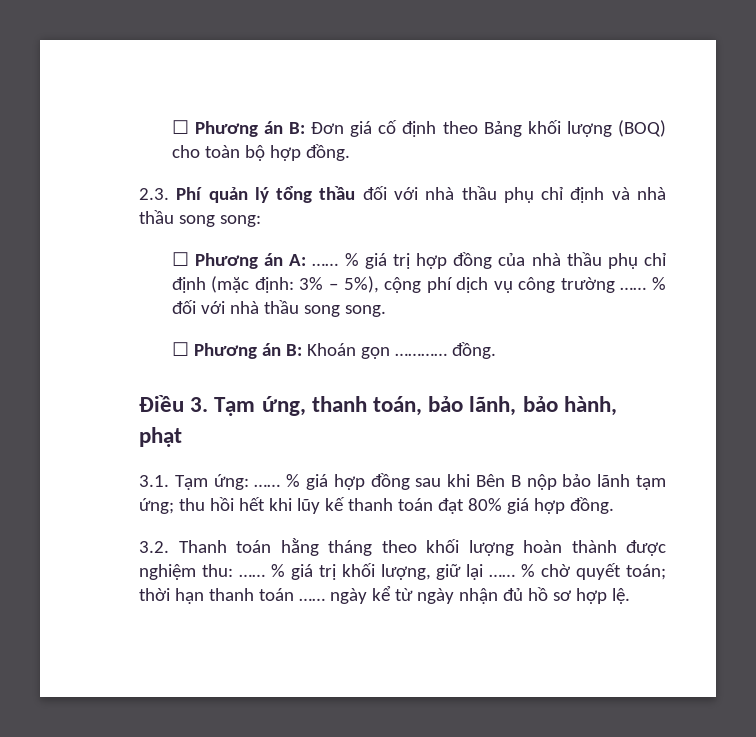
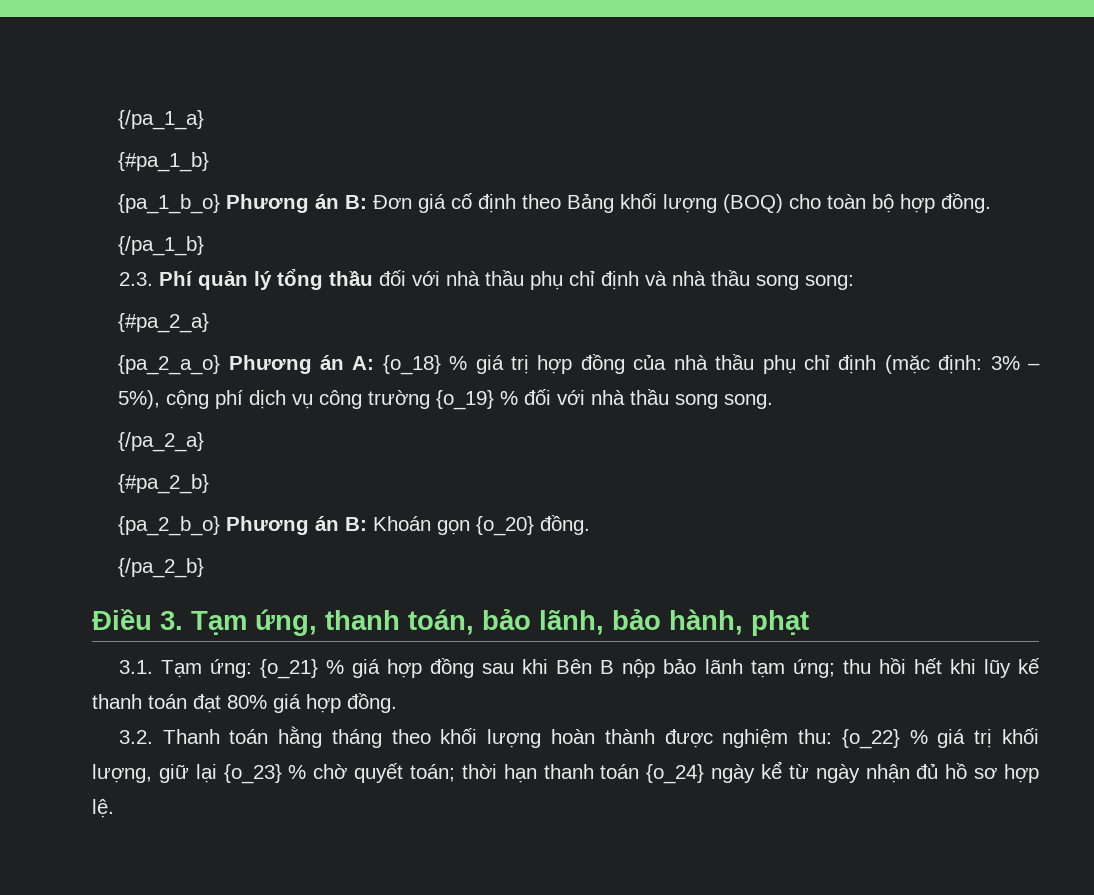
- ☐ Phương án B: Đơn giá cố định theo Bảng khối lượng (BOQ) cho toàn bộ hợp đồng.
+ {/pa_1_a}
+ {#pa_1_b}
+ {pa_1_b_o} Phương án B: Đơn giá cố định theo Bảng khối lượng (BOQ) cho toàn bộ hợp đồng.
+ {/pa_1_b}
- ☐ Phương án A: …… % giá trị hợp đồng của nhà thầu phụ chỉ định (mặc định: 3% – 5%), cộng phí dịch vụ công trường …… % đối với nhà thầu song song.
+ {#pa_2_a}
+ {pa_2_a_o} Phương án A: {o_18} % giá trị hợp đồng của nhà thầu phụ chỉ định (mặc định: 3% – 5%), cộng phí dịch vụ công trường {o_19} % đối với nhà thầu song song.
- ☐ Phương án B: Khoán gọn ………… đồng.
+ {/pa_2_a}
+ {#pa_2_b}
+ {pa_2_b_o} Phương án B: Khoán gọn {o_20} đồng.
+ {/pa_2_b}
- 3.1. Tạm ứng: …… % giá hợp đồng sau khi Bên B nộp bảo lãnh tạm ứng; thu hồi hết khi lũy kế thanh toán đạt 80% giá hợp đồng.
+ 3.1. Tạm ứng: {o_21} % giá hợp đồng sau khi Bên B nộp bảo lãnh tạm ứng; thu hồi hết khi lũy kế thanh toán đạt 80% giá hợp đồng.
- 3.2. Thanh toán hằng tháng theo khối lượng hoàn thành được nghiệm thu: …… % giá trị khối lượng, giữ lại …… % chờ quyết toán; thời hạn thanh toán …… ngày kể từ ngày nhận đủ hồ sơ hợp lệ.
+ 3.2. Thanh toán hằng tháng theo khối lượng hoàn thành được nghiệm thu: {o_22} % giá trị khối lượng, giữ lại {o_23} % chờ quyết toán; thời hạn thanh toán {o_24} ngày kể từ ngày nhận đủ hồ sơ hợp lệ.

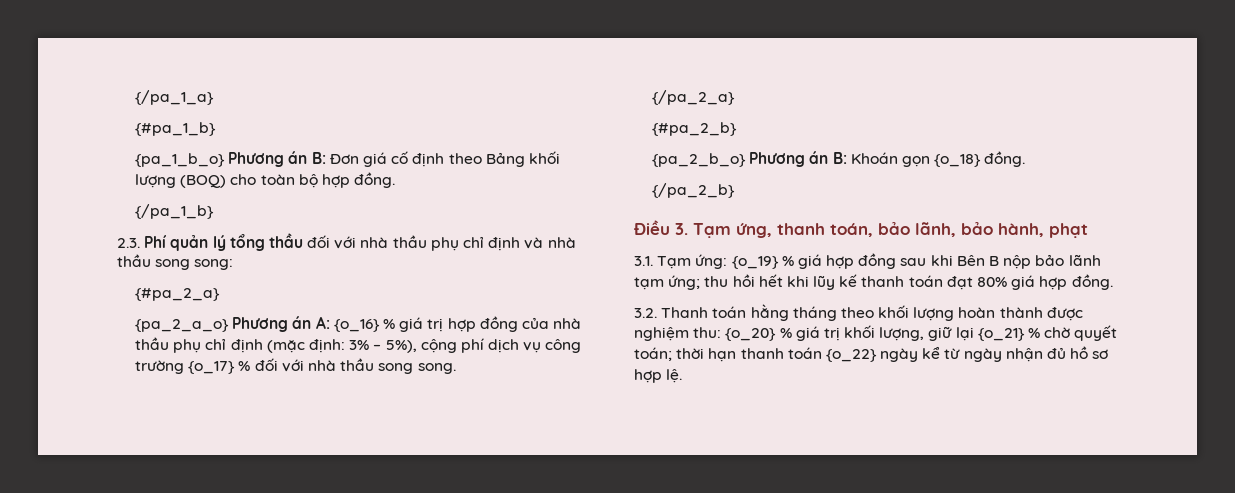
- {pa_2_a_o} Phương án A: {o_18} % giá trị hợp đồng của nhà thầu phụ chỉ định (mặc định: 3% – 5%), cộng phí dịch vụ công trường {o_19} % đối với nhà thầu song song.
+ {pa_2_a_o} Phương án A: {o_16} % giá trị hợp đồng của nhà thầu phụ chỉ định (mặc định: 3% – 5%), cộng phí dịch vụ công trường {o_17} % đối với nhà thầu song song.
- {pa_2_b_o} Phương án B: Khoán gọn {o_20} đồng.
+ {pa_2_b_o} Phương án B: Khoán gọn {o_18} đồng.
- 3.1. Tạm ứng: {o_21} % giá hợp đồng sau khi Bên B nộp bảo lãnh tạm ứng; thu hồi hết khi lũy kế thanh toán đạt 80% giá hợp đồng.
+ 3.1. Tạm ứng: {o_19} % giá hợp đồng sau khi Bên B nộp bảo lãnh tạm ứng; thu hồi hết khi lũy kế thanh toán đạt 80% giá hợp đồng.
- 3.2. Thanh toán hằng tháng theo khối lượng hoàn thành được nghiệm thu: {o_22} % giá trị khối lượng, giữ lại {o_23} % chờ quyết toán; thời hạn thanh toán {o_24} ngày kể từ ngày nhận đủ hồ sơ hợp lệ.
+ 3.2. Thanh toán hằng tháng theo khối lượng hoàn thành được nghiệm thu: {o_20} % giá trị khối lượng, giữ lại {o_21} % chờ quyết toán; thời hạn thanh toán {o_22} ngày kể từ ngày nhận đủ hồ sơ hợp lệ.

